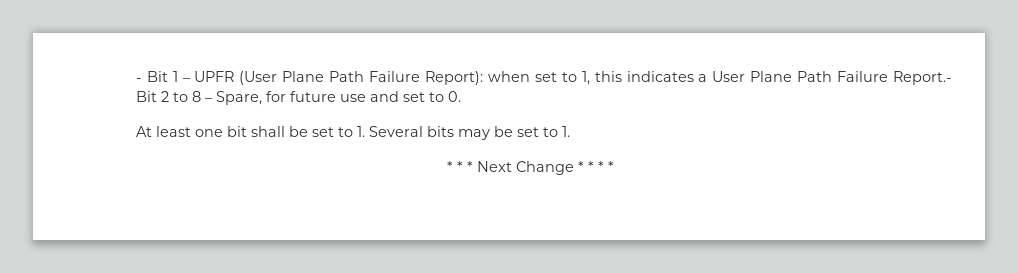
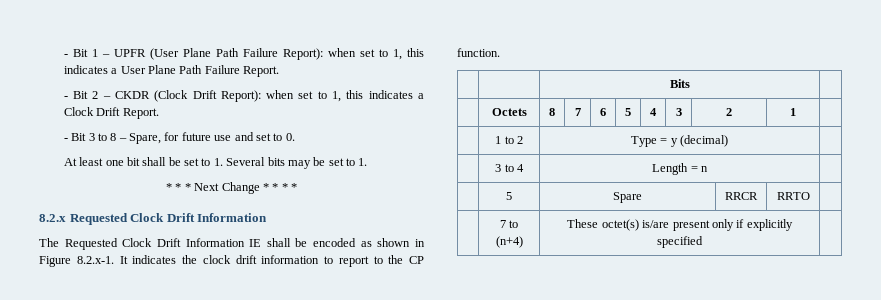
- - Bit 1 – UPFR (User Plane Path Failure Report): when set to 1, this indicates a User Plane Path Failure Report.- Bit 2 to 8 – Spare, for future use and set to 0.
+ - Bit 1 – UPFR (User Plane Path Failure Report): when set to 1, this indicates a User Plane Path Failure Report.
+ - Bit 2 – CKDR (Clock Drift Report): when set to 1, this indicates a Clock Drift Report.
+ - Bit 3 to 8 – Spare, for future use and set to 0.
+ 8.2.x Requested Clock Drift Information
+ The Requested Clock Drift Information IE shall be encoded as shown in Figure 8.2.x-1. It indicates the clock drift information to report to the CP function.
+ | | Bits |
+ | Octets | 8 | 7 | 6 | 5 | 4 | 3 | 2 | 1 |
+ | 1 to 2 | Type = y (decimal) |
+ | 3 to 4 | Length = n |
+ | 5 | Spare | RRCR | RRTO |
+ | 7 to (n+4) | These octet(s) is/are present only if explicitly specified |

